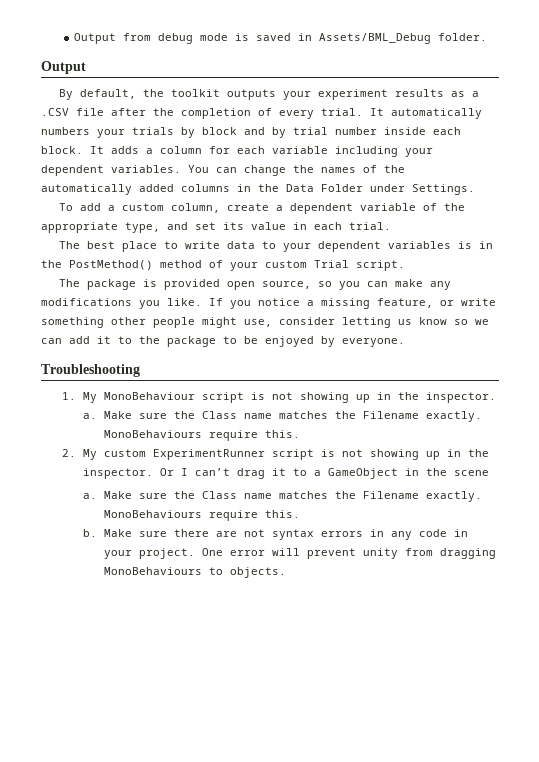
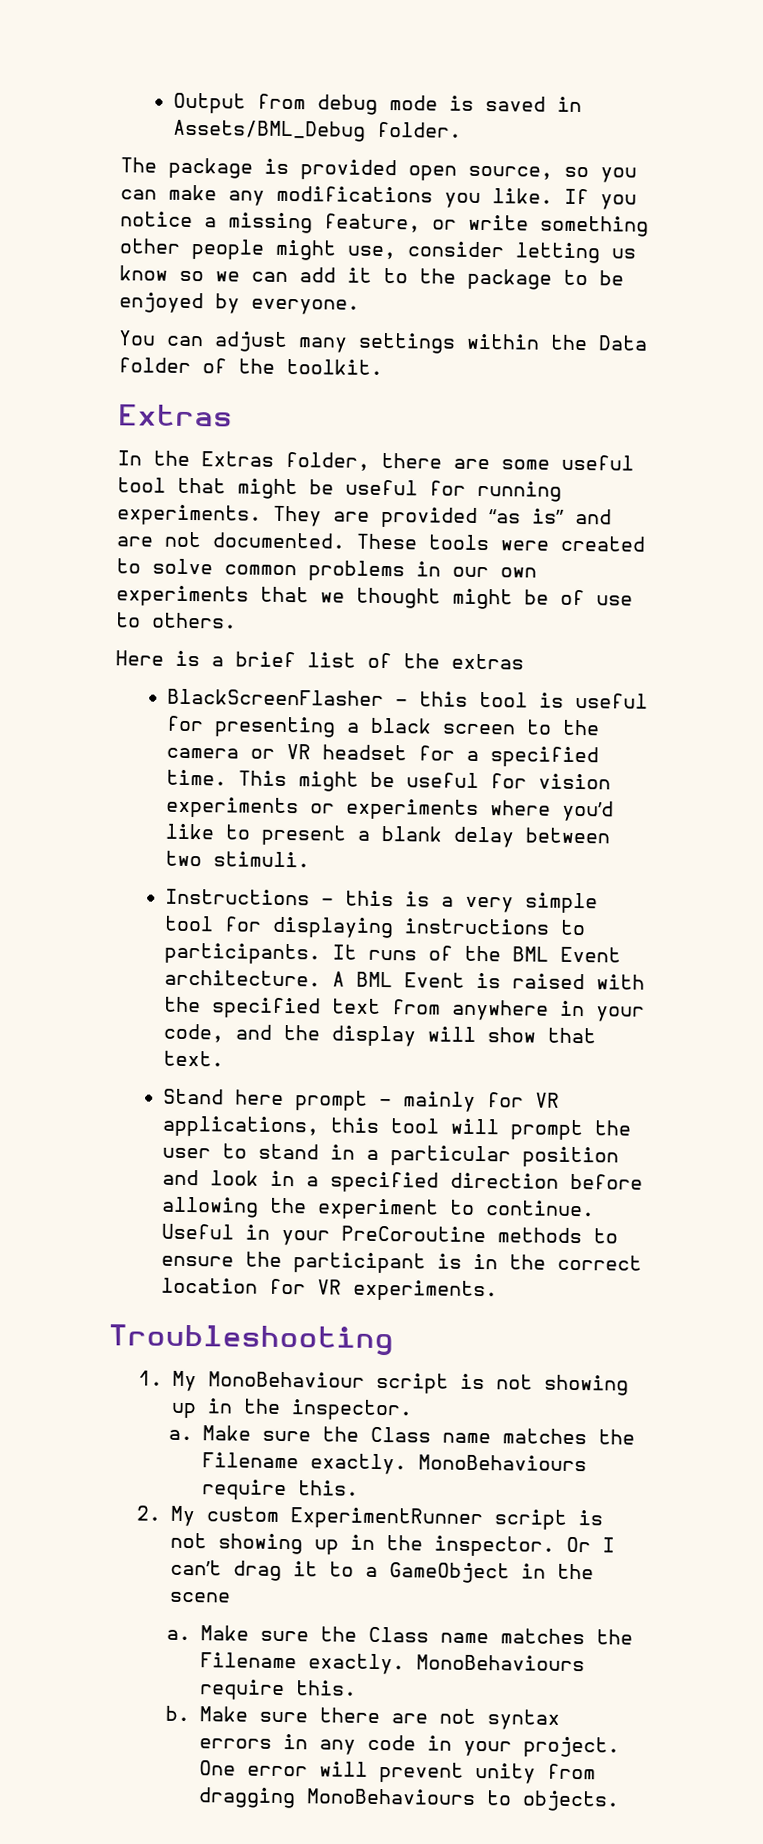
  Output from debug mode is saved in Assets/BML_Debug folder.
- Output
- By default, the toolkit outputs your experiment results as a .CSV file after the completion of every trial. It automatically numbers your trials by block and by trial number inside each block. It adds a column for each variable including your dependent variables. You can change the names of the automatically added columns in the Data Folder under Settings.
- To add a custom column, create a dependent variable of the appropriate type, and set its value in each trial.
- The best place to write data to your dependent variables is in the PostMethod() method of your custom Trial script.
+ You can adjust many settings within the Data folder of the toolkit.
+ Extras
+ In the Extras folder, there are some useful tool that might be useful for running experiments. They are provided “as is” and are not documented. These tools were created to solve common problems in our own experiments that we thought might be of use to others.
+ Here is a brief list of the extras
+ BlackScreenFlasher – this tool is useful for presenting a black screen to the camera or VR headset for a specified time. This might be useful for vision experiments or experiments where you’d like to present a blank delay between two stimuli.
+ Instructions – this is a very simple tool for displaying instructions to participants. It runs of the BML Event architecture. A BML Event is raised with the specified text from anywhere in your code, and the display will show that text.
+ Stand here prompt – mainly for VR applications, this tool will prompt the user to stand in a particular position and look in a specified direction before allowing the experiment to continue. Useful in your PreCoroutine methods to ensure the participant is in the correct location for VR experiments.

